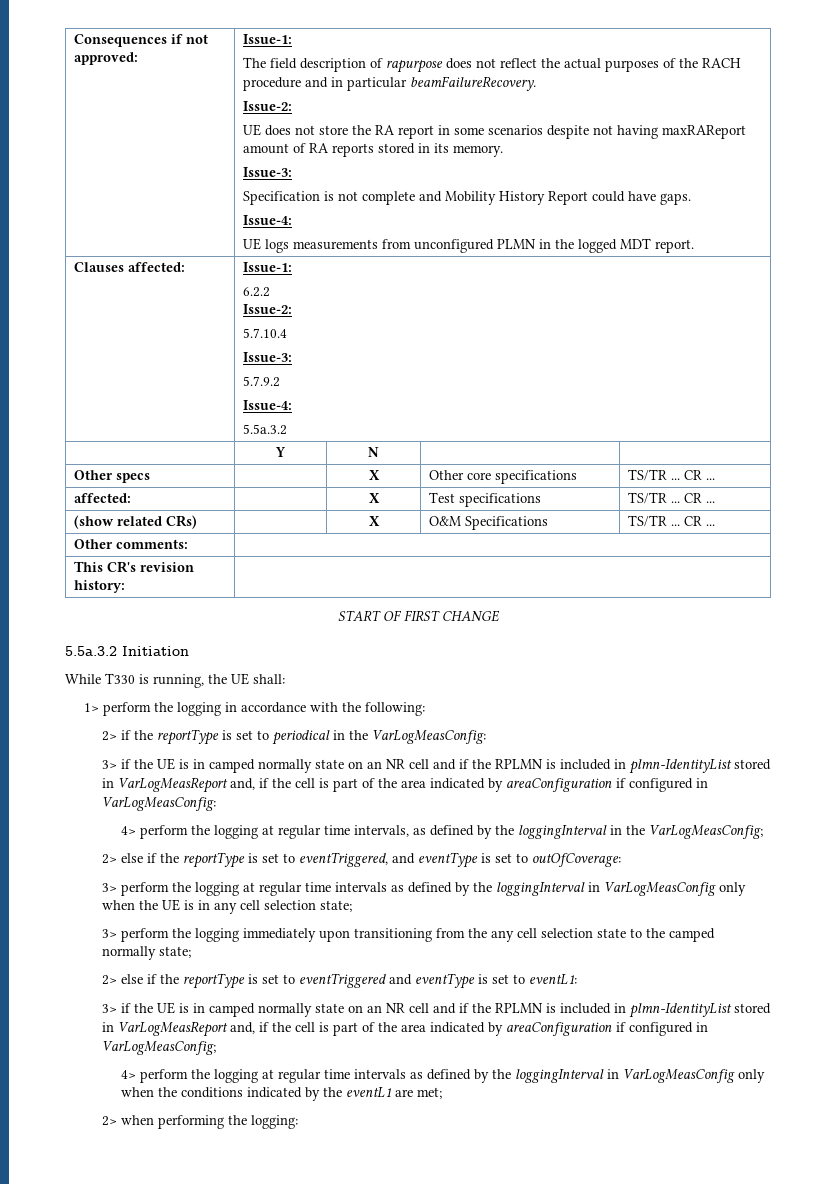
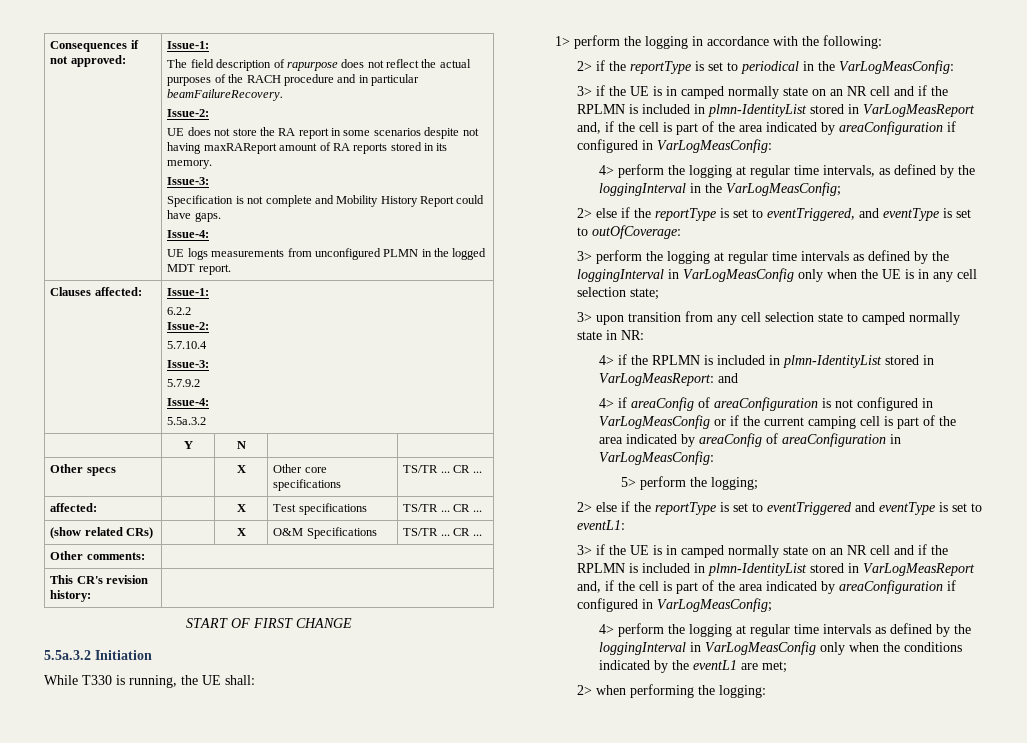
- 3> perform the logging immediately upon transitioning from the any cell selection state to the camped normally state;
+ 3> upon transition from any cell selection state to camped normally state in NR:
+ 4> if the RPLMN is included in plmn-IdentityList stored in VarLogMeasReport: and
+ 4> if areaConfig of areaConfiguration is not configured in VarLogMeasConfig or if the current camping cell is part of the area indicated by areaConfig of areaConfiguration in VarLogMeasConfig:
+ 5> perform the logging;

